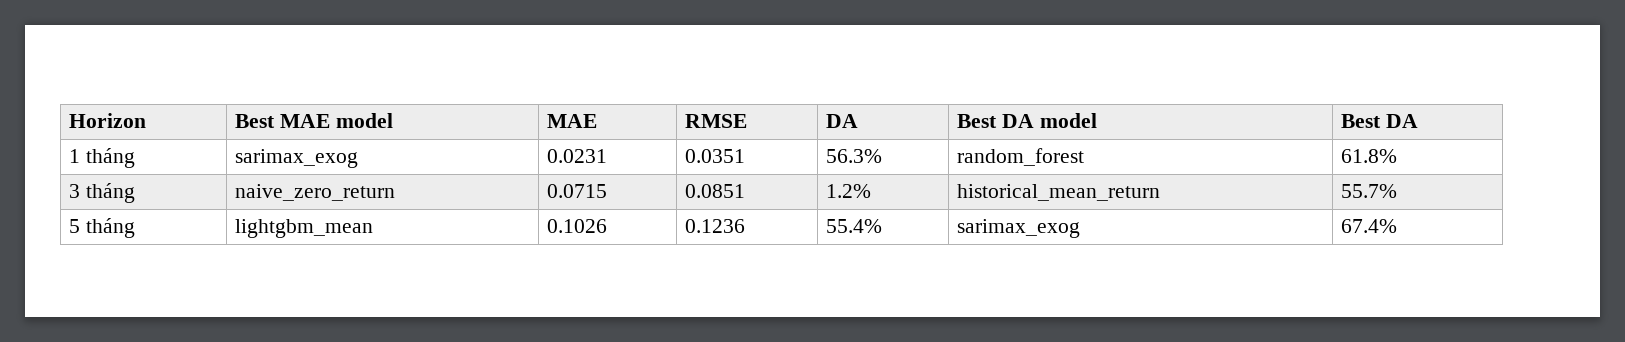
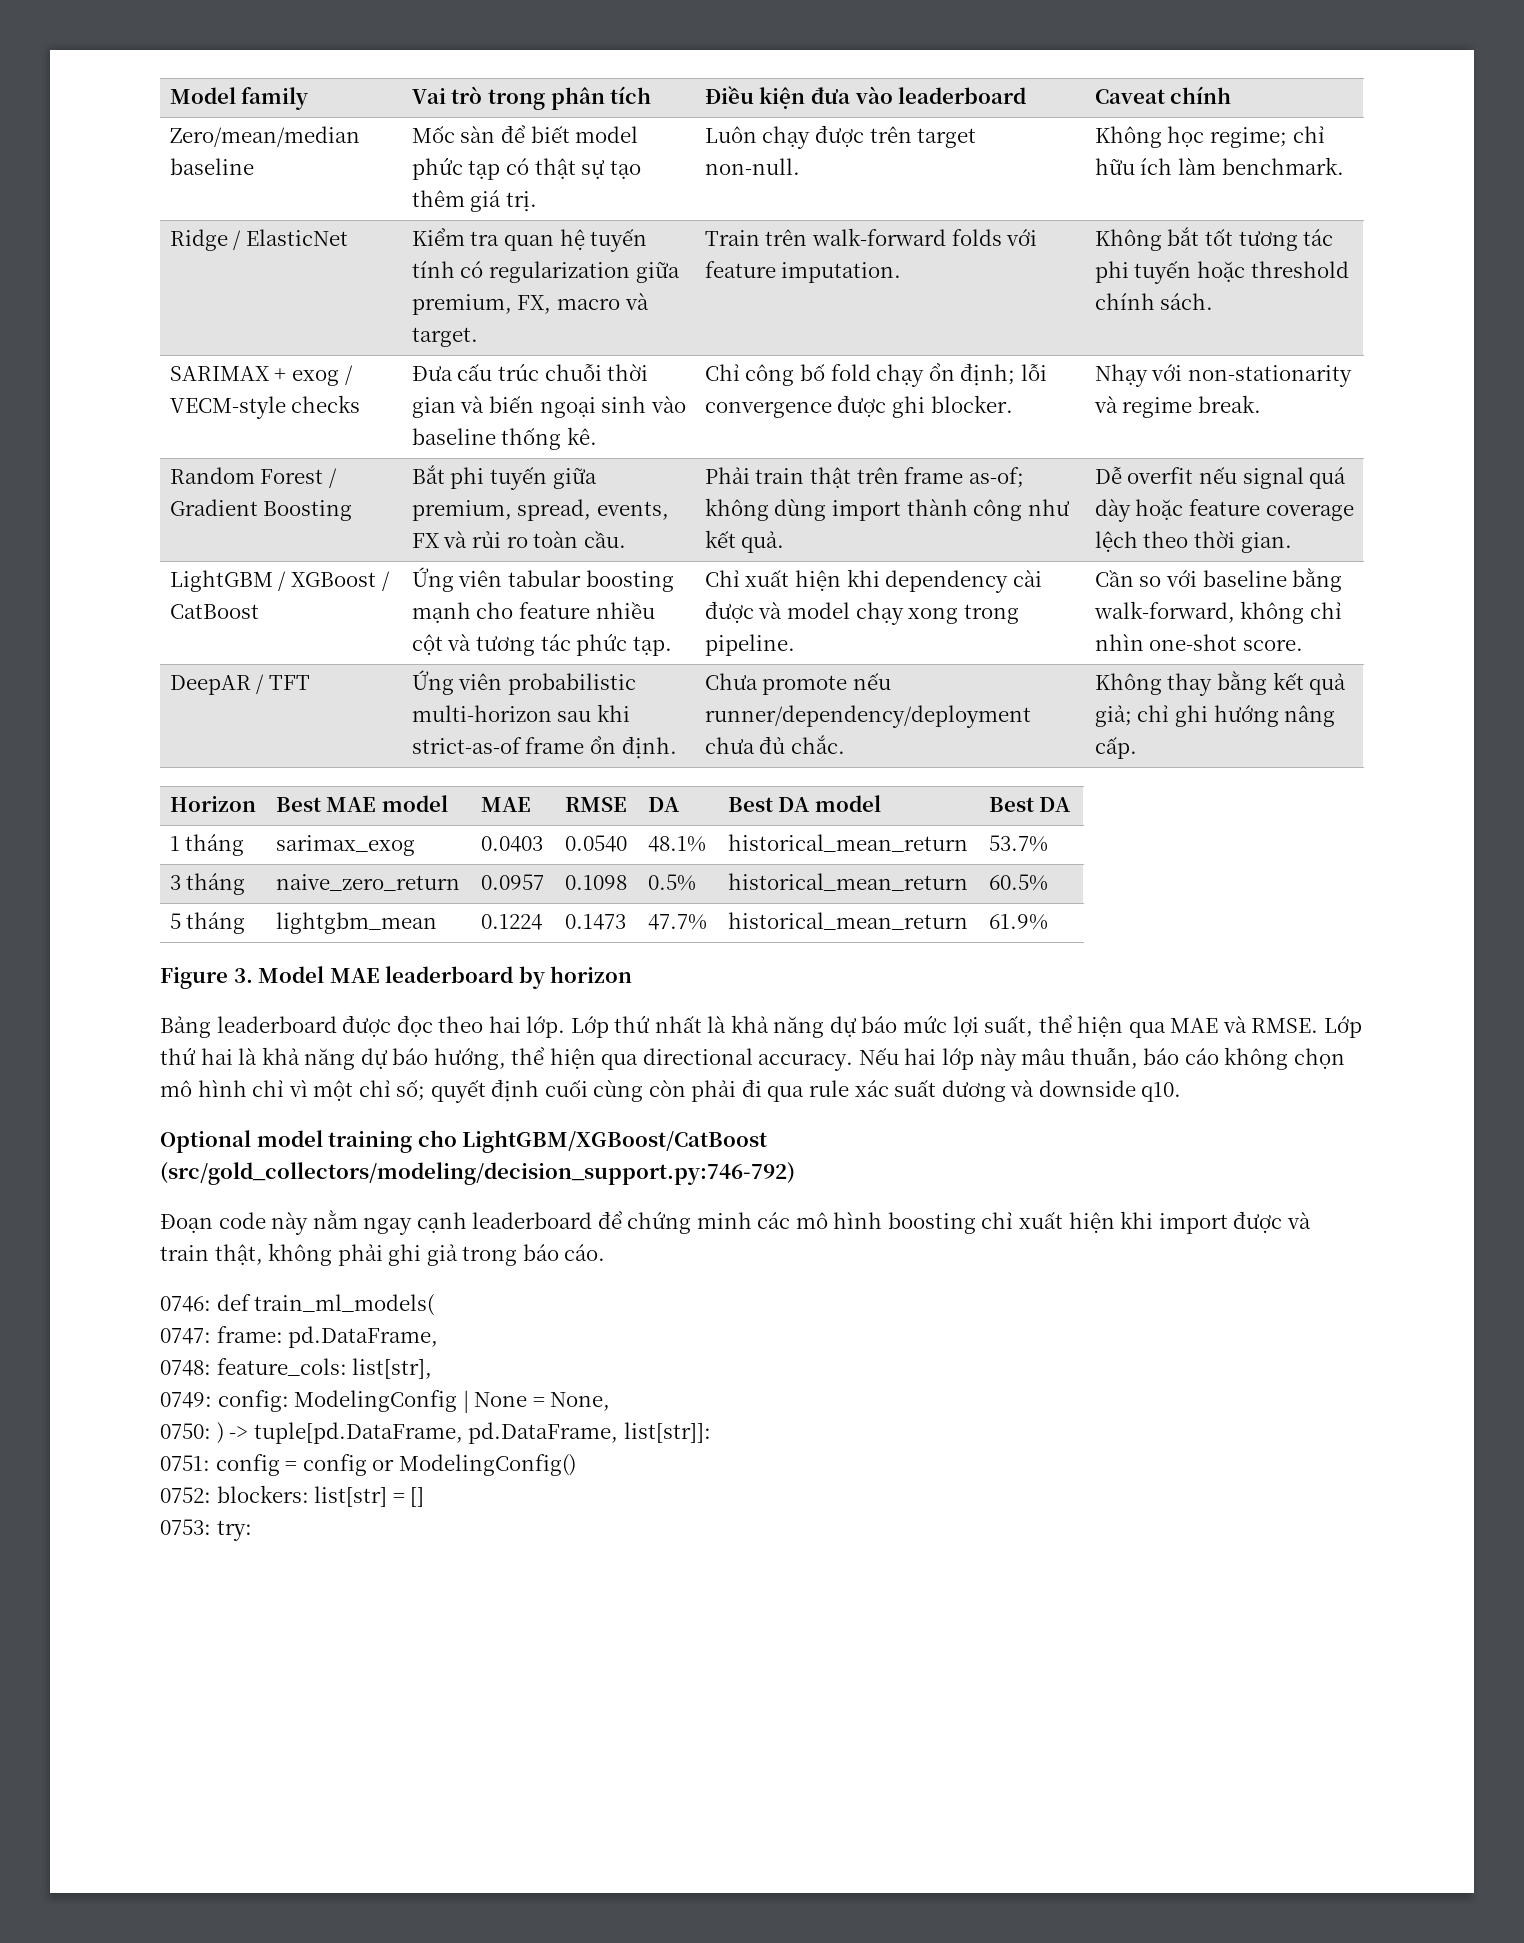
+ Model family | Vai trò trong phân tích | Điều kiện đưa vào leaderboard | Caveat chính
+ Zero/mean/median baseline | Mốc sàn để biết model phức tạp có thật sự tạo thêm giá trị. | Luôn chạy được trên target non-null. | Không học regime; chỉ hữu ích làm benchmark.
+ Ridge / ElasticNet | Kiểm tra quan hệ tuyến tính có regularization giữa premium, FX, macro và target. | Train trên walk-forward folds với feature imputation. | Không bắt tốt tương tác phi tuyến hoặc threshold chính sách.
+ SARIMAX + exog / VECM-style checks | Đưa cấu trúc chuỗi thời gian và biến ngoại sinh vào baseline thống kê. | Chỉ công bố fold chạy ổn định; lỗi convergence được ghi blocker. | Nhạy với non-stationarity và regime break.
+ Random Forest / Gradient Boosting | Bắt phi tuyến giữa premium, spread, events, FX và rủi ro toàn cầu. | Phải train thật trên frame as-of; không dùng import thành công như kết quả. | Dễ overfit nếu signal quá dày hoặc feature coverage lệch theo thời gian.
+ LightGBM / XGBoost / CatBoost | Ứng viên tabular boosting mạnh cho feature nhiều cột và tương tác phức tạp. | Chỉ xuất hiện khi dependency cài được và model chạy xong trong pipeline. | Cần so với baseline bằng walk-forward, không chỉ nhìn one-shot score.
+ DeepAR / TFT | Ứng viên probabilistic multi-horizon sau khi strict-as-of frame ổn định. | Chưa promote nếu runner/dependency/deployment chưa đủ chắc. | Không thay bằng kết quả giả; chỉ ghi hướng nâng cấp.
- 1 tháng | sarimax_exog | 0.0231 | 0.0351 | 56.3% | random_forest | 61.8%
+ 1 tháng | sarimax_exog | 0.0403 | 0.0540 | 48.1% | historical_mean_return | 53.7%
- 3 tháng | naive_zero_return | 0.0715 | 0.0851 | 1.2% | historical_mean_return | 55.7%
+ 3 tháng | naive_zero_return | 0.0957 | 0.1098 | 0.5% | historical_mean_return | 60.5%
- 5 tháng | lightgbm_mean | 0.1026 | 0.1236 | 55.4% | sarimax_exog | 67.4%
+ 5 tháng | lightgbm_mean | 0.1224 | 0.1473 | 47.7% | historical_mean_return | 61.9%
+ Figure 3. Model MAE leaderboard by horizon
+ Bảng leaderboard được đọc theo hai lớp. Lớp thứ nhất là khả năng dự báo mức lợi suất, thể hiện qua MAE và RMSE. Lớp thứ hai là khả năng dự báo hướng, thể hiện qua directional accuracy. Nếu hai lớp này mâu thuẫn, báo cáo không chọn mô hình chỉ vì một chỉ số; quyết định cuối cùng còn phải đi qua rule xác suất dương và downside q10.
+ Optional model training cho LightGBM/XGBoost/CatBoost (src/gold_collectors/modeling/decision_support.py:746-792)
+ Đoạn code này nằm ngay cạnh leaderboard để chứng minh các mô hình boosting chỉ xuất hiện khi import được và train thật, không phải ghi giả trong báo cáo.
+ 0746: def train_ml_models(
+ 0747: frame: pd.DataFrame,
+ 0748: feature_cols: list[str],
+ 0749: config: ModelingConfig | None = None,
+ 0750: ) -> tuple[pd.DataFrame, pd.DataFrame, list[str]]:
+ 0751: config = config or ModelingConfig()
+ 0752: blockers: list[str] = []
+ 0753: try:

